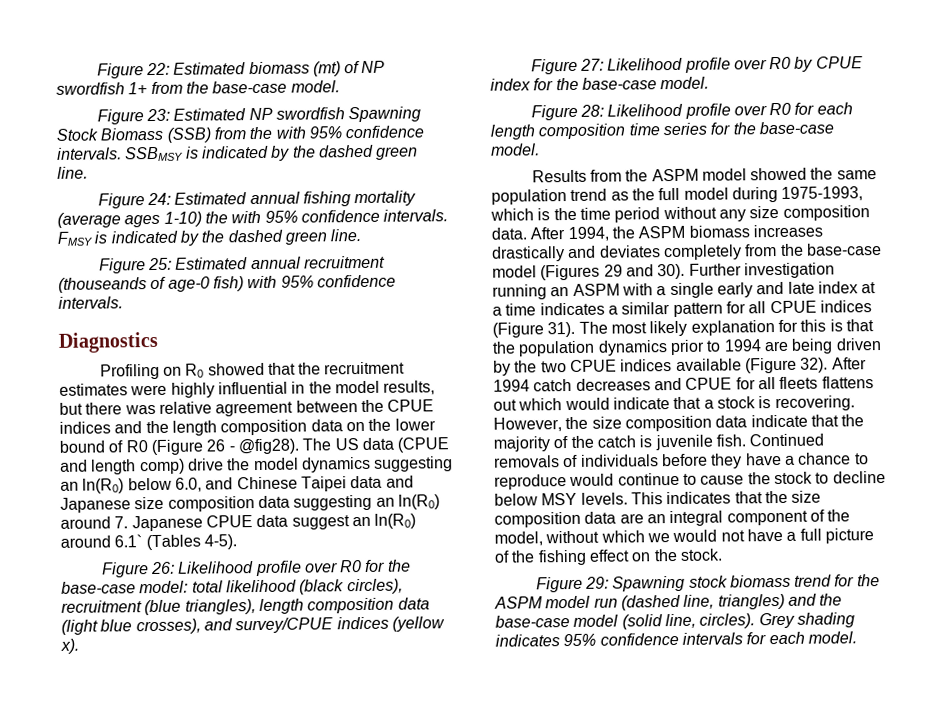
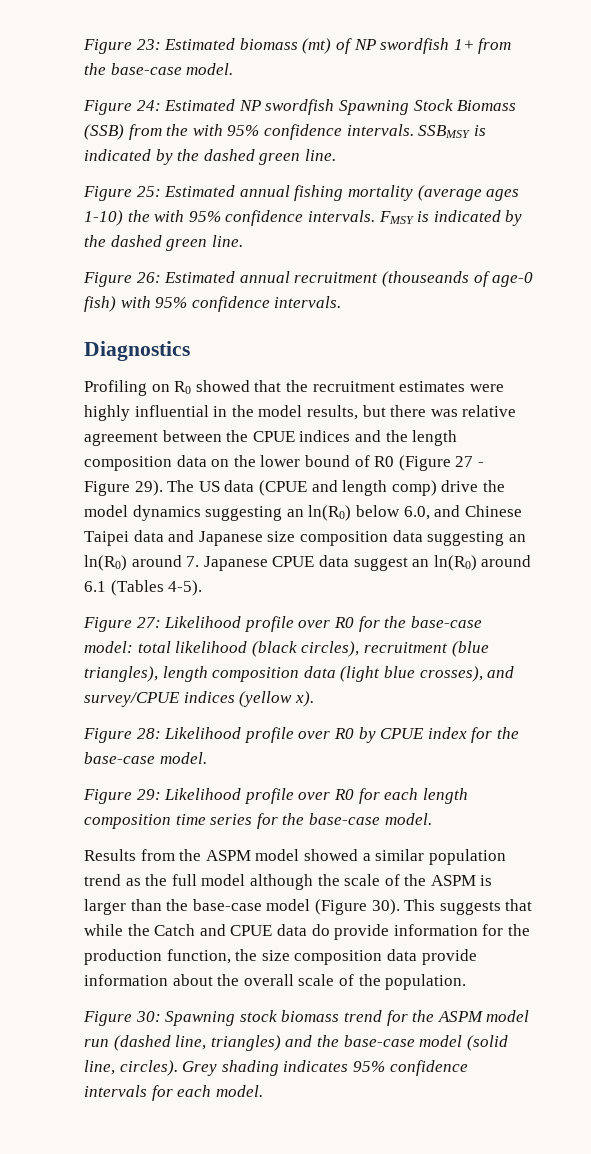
- Figure 22: Estimated biomass (mt) of NP swordfish 1+ from the base-case model.
+ Figure 23: Estimated biomass (mt) of NP swordfish 1+ from the base-case model.
- Figure 23: Estimated NP swordfish Spawning Stock Biomass (SSB) from the with 95% confidence intervals.
+ Figure 24: Estimated NP swordfish Spawning Stock Biomass (SSB) from the with 95% confidence intervals.
- Figure 24: Estimated annual fishing mortality (average ages 1-10) the with 95% confidence intervals.
+ Figure 25: Estimated annual fishing mortality (average ages 1-10) the with 95% confidence intervals.
- Figure 25: Estimated annual recruitment (thouseands of age-0 fish) with 95% confidence intervals.
+ Figure 26: Estimated annual recruitment (thouseands of age-0 fish) with 95% confidence intervals.
- Profiling on R0 showed that the recruitment estimates were highly influential in the model results, but there was relative agreement between the CPUE indices and the length composition data on the lower bound of R0 (Figure 26 - @fig28).
+ Profiling on R0 showed that the recruitment estimates were highly influential in the model results, but there was relative agreement between the CPUE indices and the length composition data on the lower bound of R0 (Figure 27 - Figure 29).
- The US data (CPUE and length comp) drive the model dynamics suggesting an ln(R0) below 6.0, and Chinese Taipei data and Japanese size composition data suggesting an ln(R0) around 7. Japanese CPUE data suggest an ln(R0) around 6.1` (Tables 4-5).
+ The US data (CPUE and length comp) drive the model dynamics suggesting an ln(R0) below 6.0, and Chinese Taipei data and Japanese size composition data suggesting an ln(R0) around 7. Japanese CPUE data suggest an ln(R0) around 6.1 (Tables 4-5).
- Figure 26: Likelihood profile over R0 for the base-case model: total likelihood (black circles), recruitment (blue triangles), length composition data (light blue crosses), and survey/CPUE indices (yellow x).
+ Figure 27: Likelihood profile over R0 for the base-case model: total likelihood (black circles), recruitment (blue triangles), length composition data (light blue crosses), and survey/CPUE indices (yellow x).
- Figure 27: Likelihood profile over R0 by CPUE index for the base-case model.
+ Figure 28: Likelihood profile over R0 by CPUE index for the base-case model.
- Figure 28: Likelihood profile over R0 for each length composition time series for the base-case model.
+ Figure 29: Likelihood profile over R0 for each length composition time series for the base-case model.
- Results from the ASPM model showed the same population trend as the full model during 1975-1993, which is the time period without any size composition data. After 1994, the ASPM biomass increases drastically and deviates completely from the base-case model (Figures 29 and 30). Further investigation running an ASPM with a single early and late index at a time indicates a similar pattern for all CPUE indices (Figure 31). The most likely explanation for this is that the population dynamics prior to 1994 are being driven by the two CPUE indices available (Figure 32). After 1994 catch decreases and CPUE for all fleets flattens out which would indicate that a stock is recovering. However, the size composition data indicate that the majority of the catch is juvenile fish. Continued removals of individuals before they have a chance to reproduce would continue to cause the stock to decline below MSY levels. This indicates that the size composition data are an integral component of the model, without which we would not have a full picture of the fishing effect on the stock.
- Figure 29: Spawning stock biomass trend for the ASPM model run (dashed line, triangles) and the base-case model (solid line, circles).
+ Results from the ASPM model showed a similar population trend as the full model although the scale of the ASPM is larger than the base-case model (Figure 30). This suggests that while the Catch and CPUE data do provide information for the production function, the size composition data provide information about the overall scale of the population.
+ Figure 30: Spawning stock biomass trend for the ASPM model run (dashed line, triangles) and the base-case model (solid line, circles).

